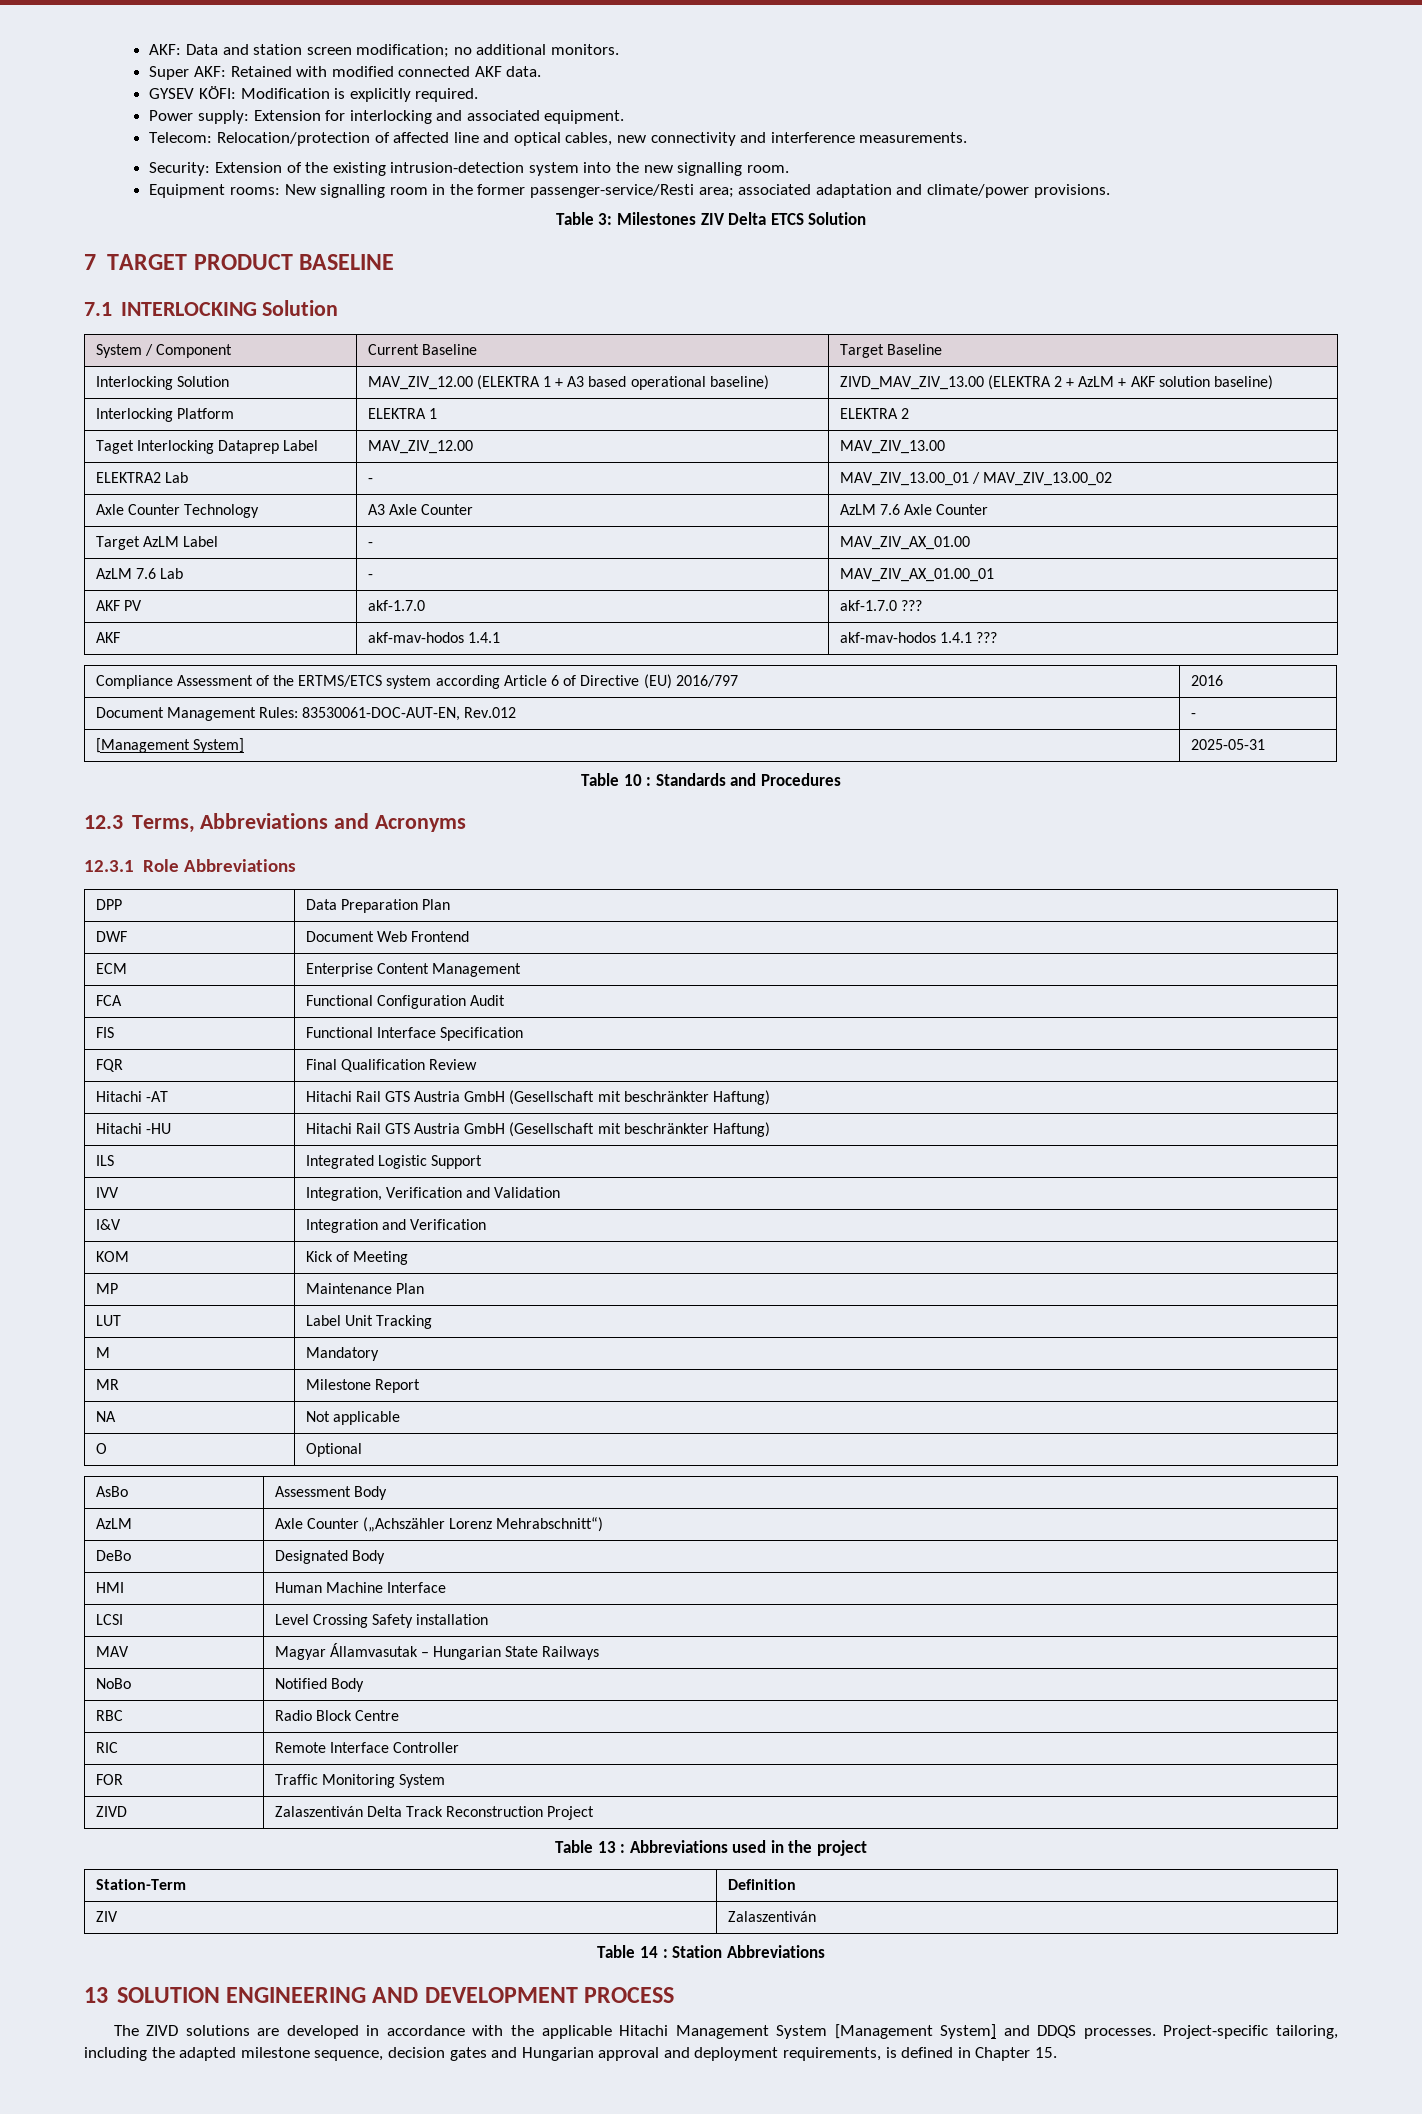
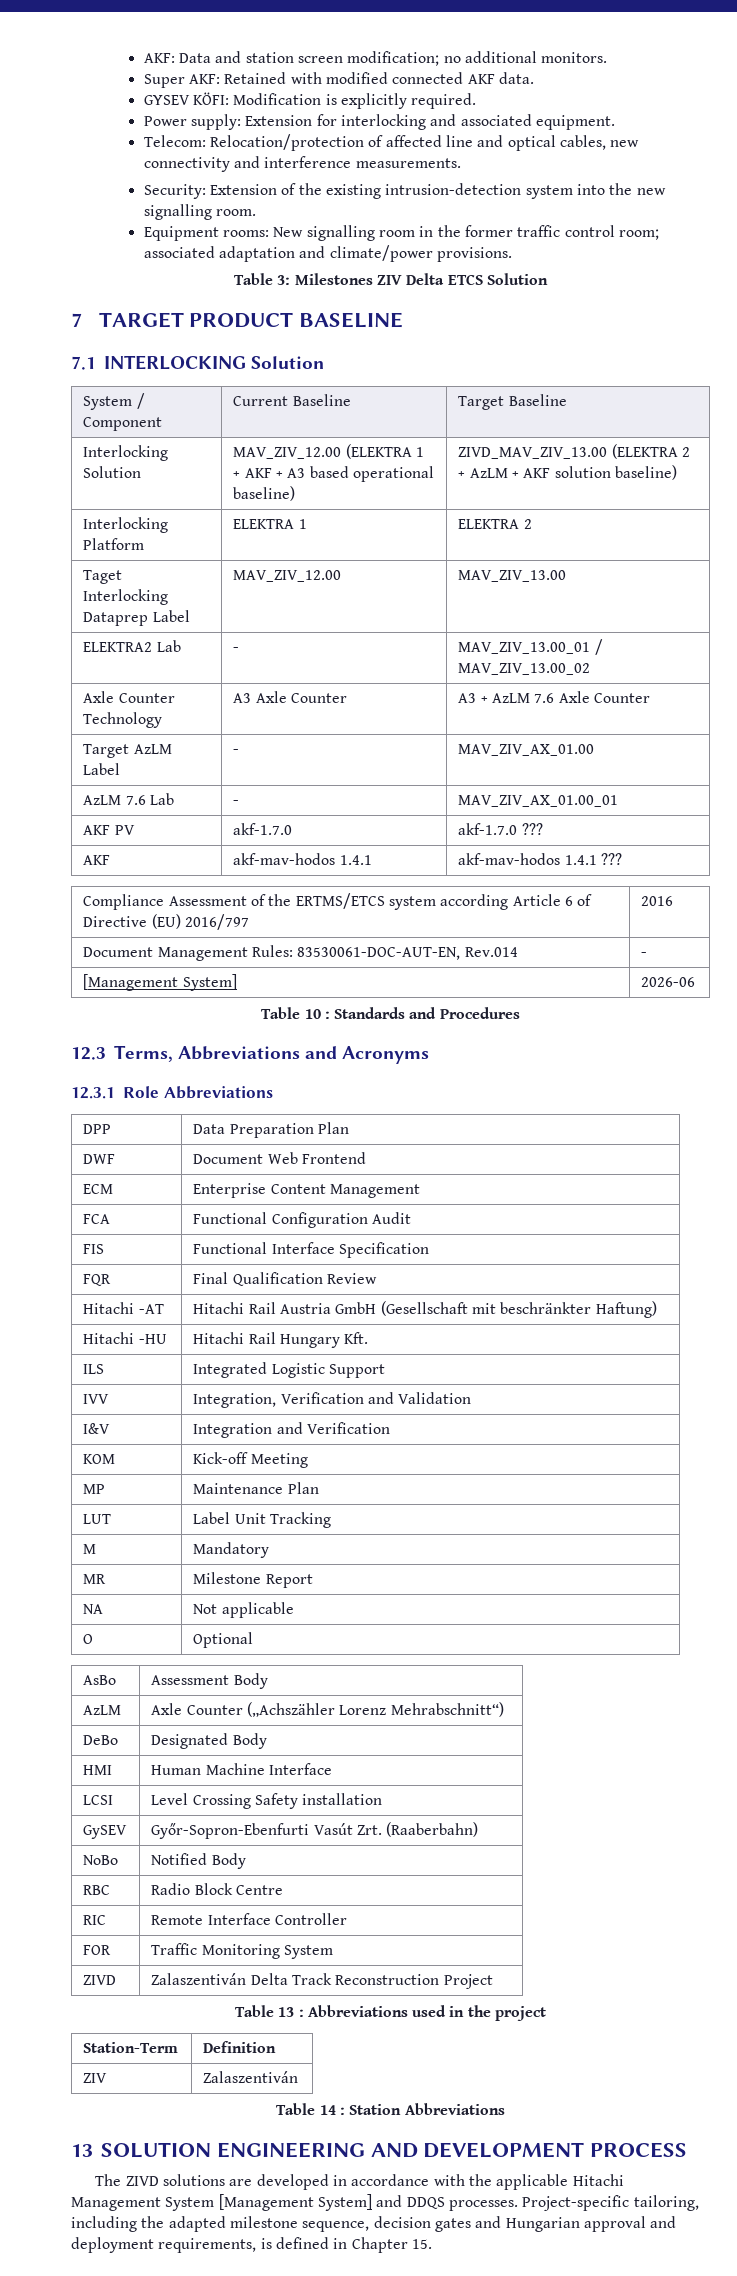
- Equipment rooms: New signalling room in the former passenger-service/Resti area; associated adaptation and climate/power provisions.
+ Equipment rooms: New signalling room in the former traffic control room; associated adaptation and climate/power provisions.
- Interlocking Solution | MAV_ZIV_12.00 (ELEKTRA 1 + A3 based operational baseline) | ZIVD_MAV_ZIV_13.00 (ELEKTRA 2 + AzLM + AKF solution baseline)
+ Interlocking Solution | MAV_ZIV_12.00 (ELEKTRA 1 + AKF + A3 based operational baseline) | ZIVD_MAV_ZIV_13.00 (ELEKTRA 2 + AzLM + AKF solution baseline)
- Axle Counter Technology | A3 Axle Counter | AzLM 7.6 Axle Counter
+ Axle Counter Technology | A3 Axle Counter | A3 + AzLM 7.6 Axle Counter
- Document Management Rules: 83530061-DOC-AUT-EN, Rev.012 | -
+ Document Management Rules: 83530061-DOC-AUT-EN, Rev.014 | -
- [Management System] | 2025-05-31
+ [Management System] | 2026-06
- Hitachi -AT | Hitachi Rail GTS Austria GmbH (Gesellschaft mit beschränkter Haftung)
+ Hitachi -AT | Hitachi Rail Austria GmbH (Gesellschaft mit beschränkter Haftung)
- Hitachi -HU | Hitachi Rail GTS Austria GmbH (Gesellschaft mit beschränkter Haftung)
+ Hitachi -HU | Hitachi Rail Hungary Kft.
- KOM | Kick of Meeting
+ KOM | Kick-off Meeting
- MAV | Magyar Államvasutak – Hungarian State Railways
+ GySEV | Győr-Sopron-Ebenfurti Vasút Zrt. (Raaberbahn)

